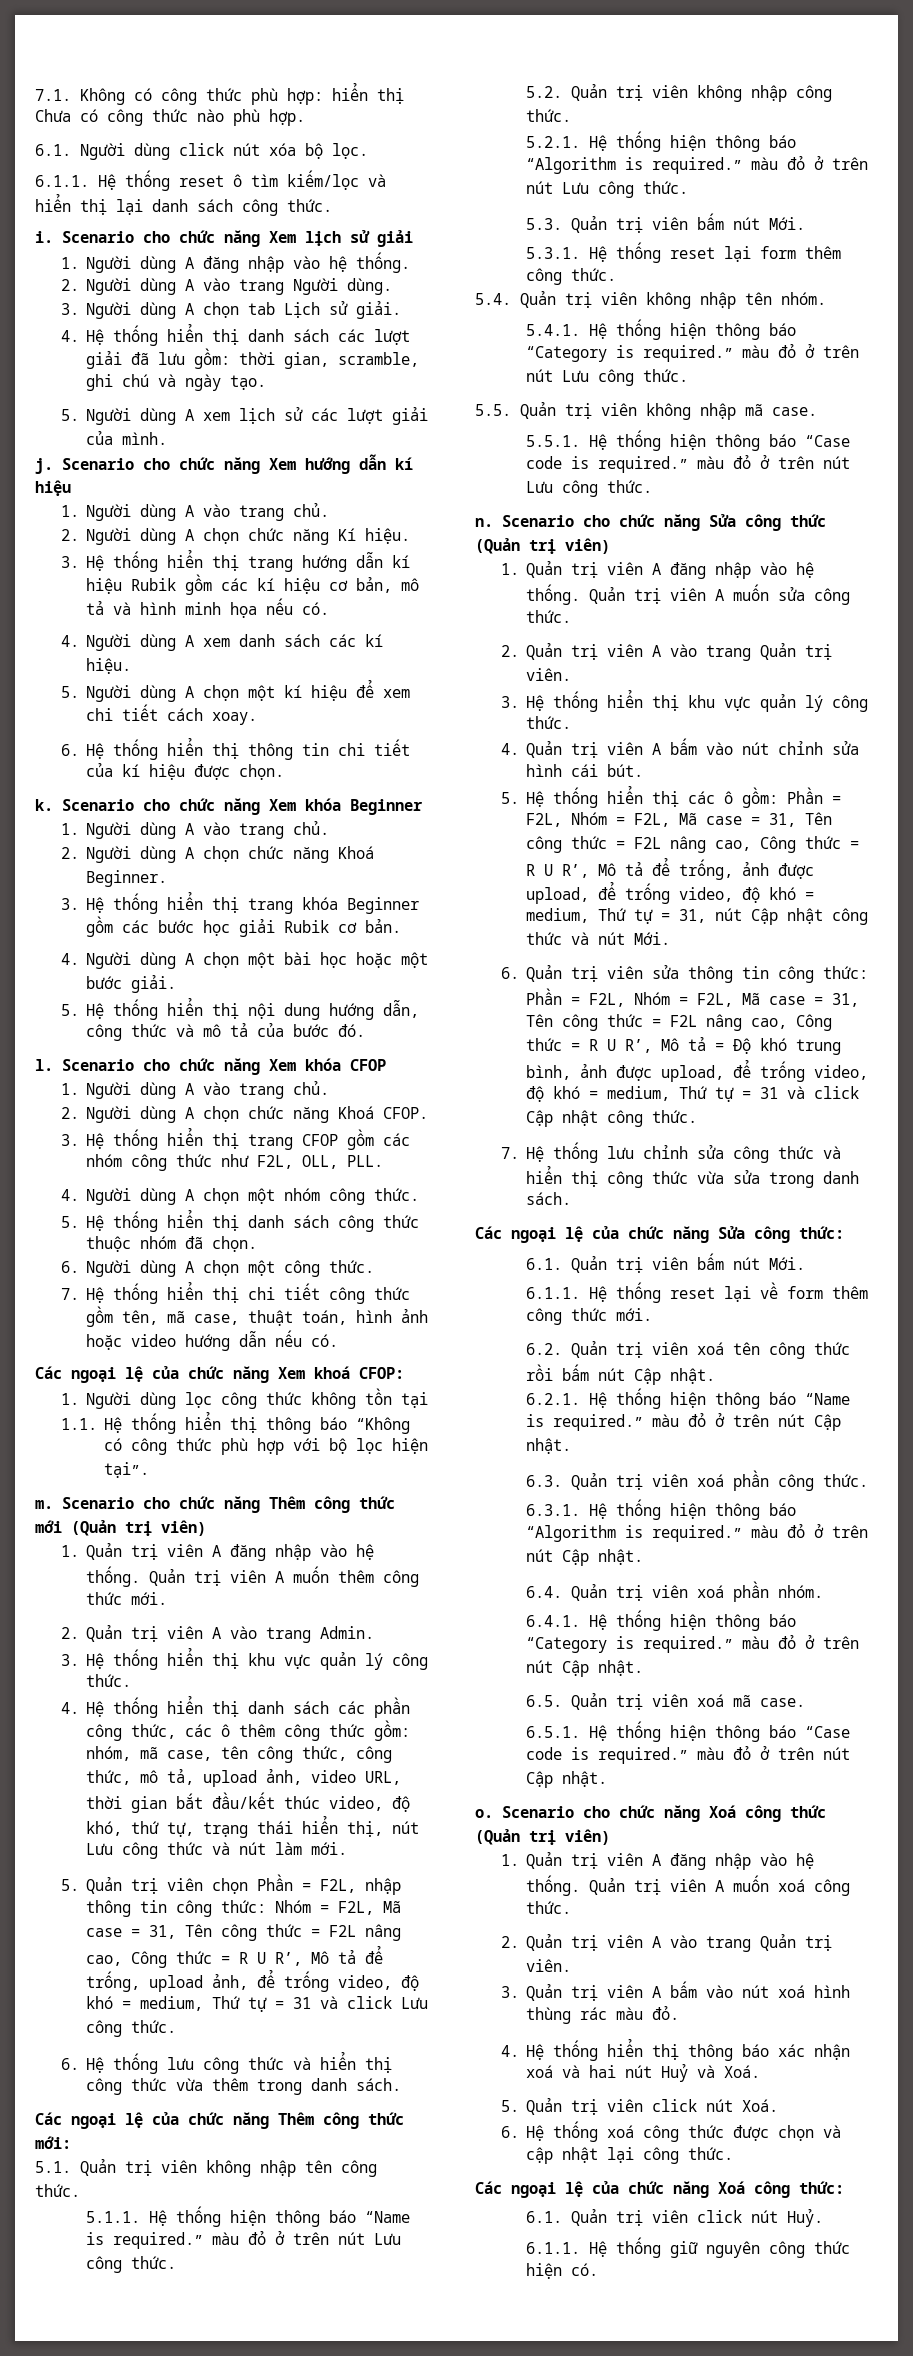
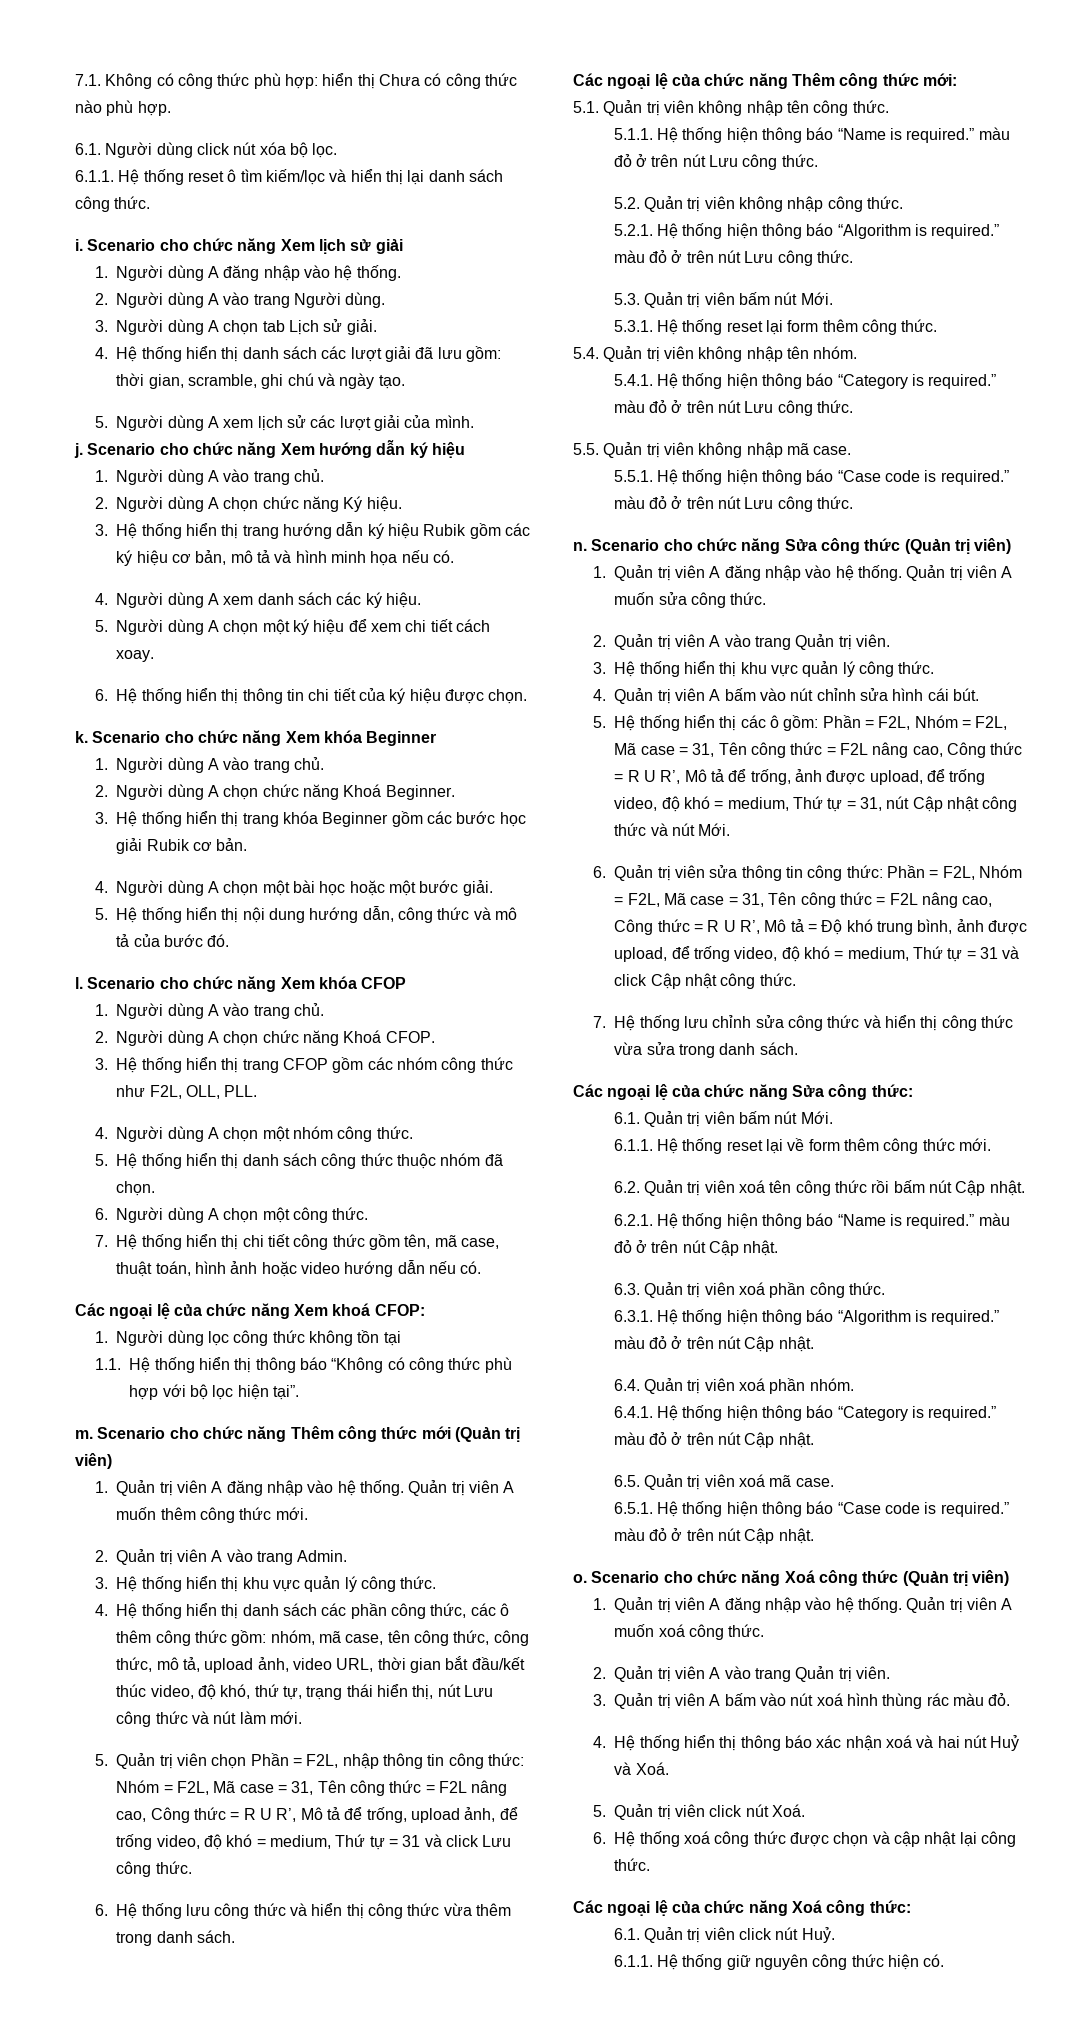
- Scenario cho chức năng Xem hướng dẫn kí hiệu
+ Scenario cho chức năng Xem hướng dẫn ký hiệu
- 2. Người dùng A chọn chức năng Kí hiệu.
+ 2. Người dùng A chọn chức năng Ký hiệu.
- 3. Hệ thống hiển thị trang hướng dẫn kí hiệu Rubik gồm các kí hiệu cơ bản, mô tả và hình minh họa nếu có.
+ 3. Hệ thống hiển thị trang hướng dẫn ký hiệu Rubik gồm các ký hiệu cơ bản, mô tả và hình minh họa nếu có.
- 4. Người dùng A xem danh sách các kí hiệu.
+ 4. Người dùng A xem danh sách các ký hiệu.
- 5. Người dùng A chọn một kí hiệu để xem chi tiết cách xoay.
+ 5. Người dùng A chọn một ký hiệu để xem chi tiết cách xoay.
- 6. Hệ thống hiển thị thông tin chi tiết của kí hiệu được chọn.
+ 6. Hệ thống hiển thị thông tin chi tiết của ký hiệu được chọn.

